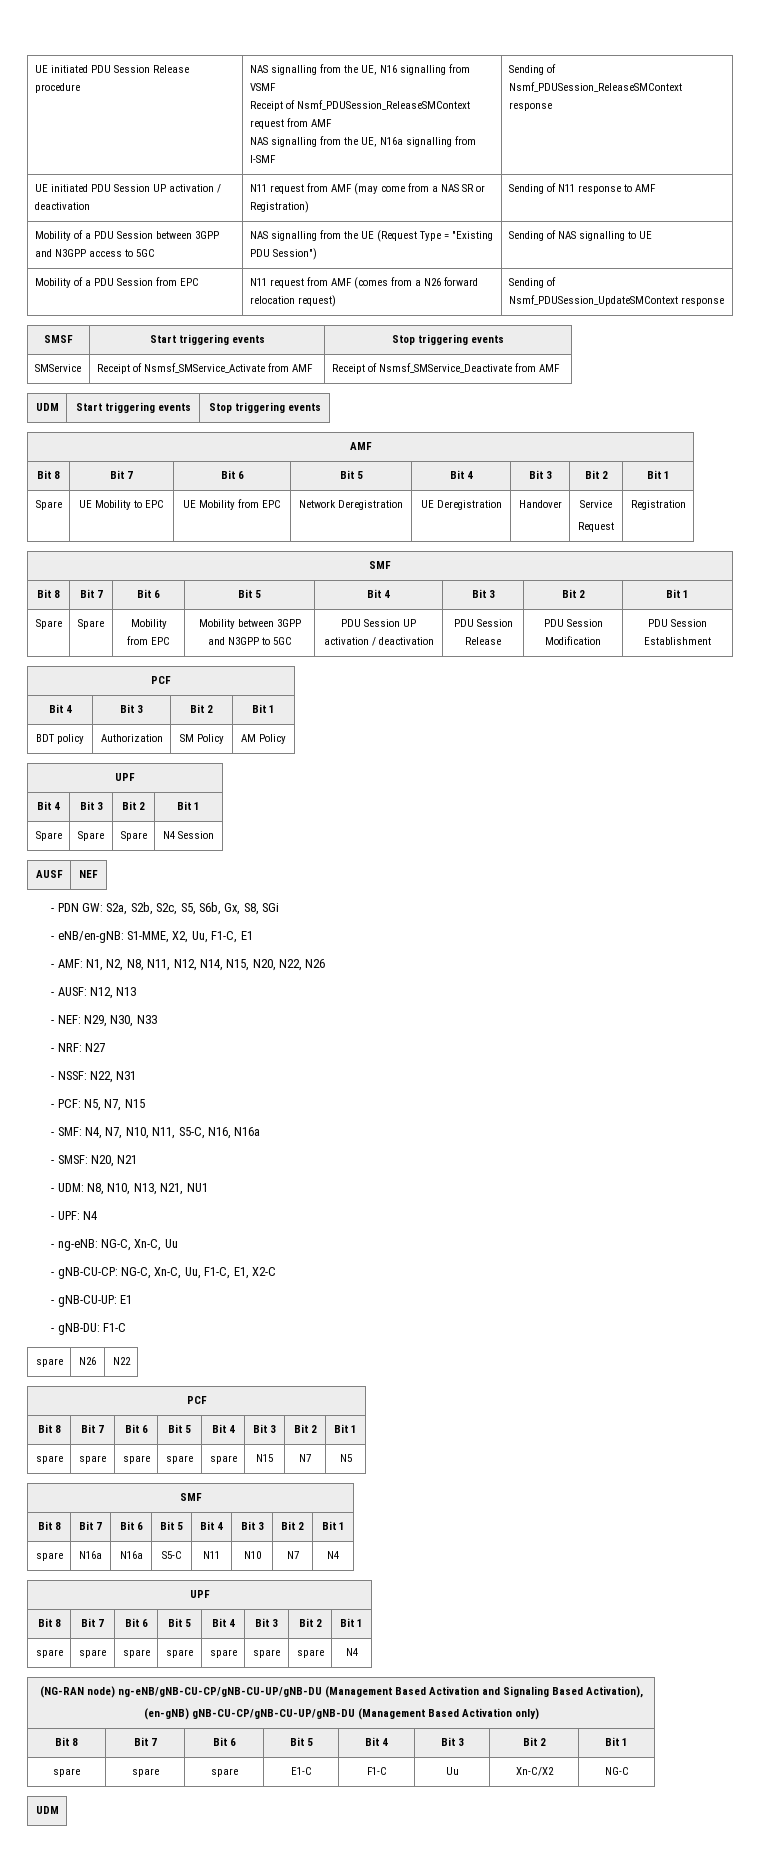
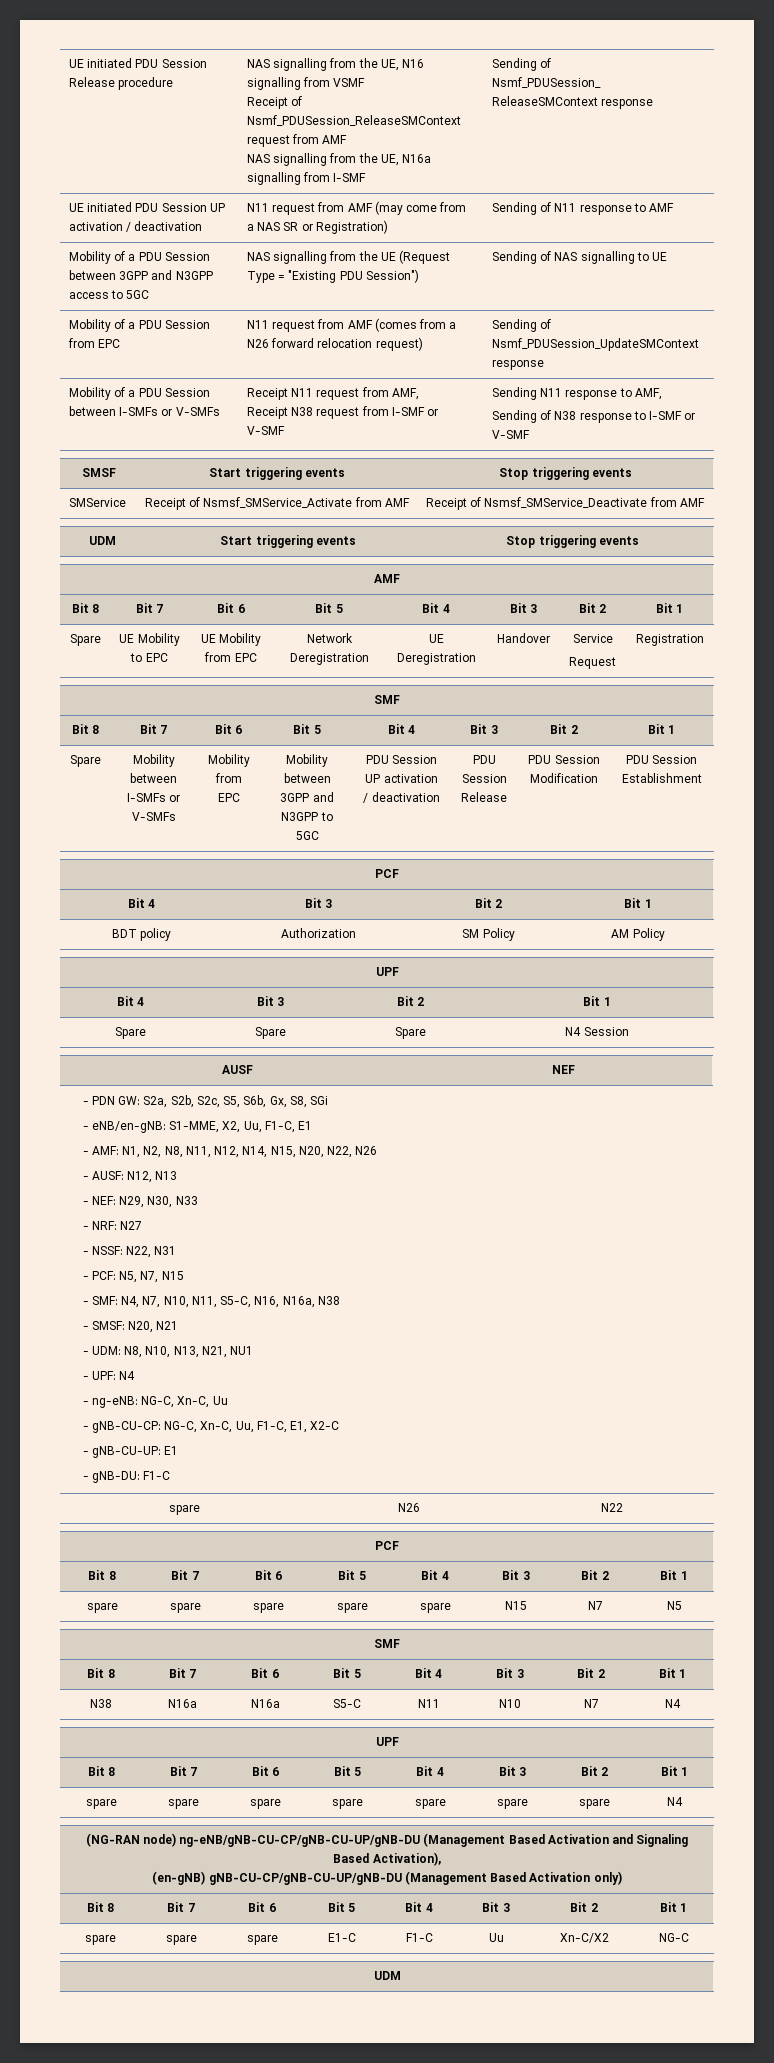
+ Mobility of a PDU Session between I-SMFs or V-SMFs | Receipt N11 request from AMF,
+ Receipt N38 request from I-SMF or V-SMF | Sending N11 response to AMF,
+ Sending of N38 response to I-SMF or V-SMF
- Spare | Spare | Mobility from EPC | Mobility between 3GPP and N3GPP to 5GC | PDU Session UP activation / deactivation | PDU Session Release | PDU Session Modification | PDU Session Establishment
+ Spare | Mobility between I-SMFs or V-SMFs | Mobility from EPC | Mobility between 3GPP and N3GPP to 5GC | PDU Session UP activation / deactivation | PDU Session Release | PDU Session Modification | PDU Session Establishment
- - SMF: N4, N7, N10, N11, S5-C, N16, N16a
+ - SMF: N4, N7, N10, N11, S5-C, N16, N16a, N38
- spare | N16a | N16a | S5-C | N11 | N10 | N7 | N4
+ N38 | N16a | N16a | S5-C | N11 | N10 | N7 | N4

